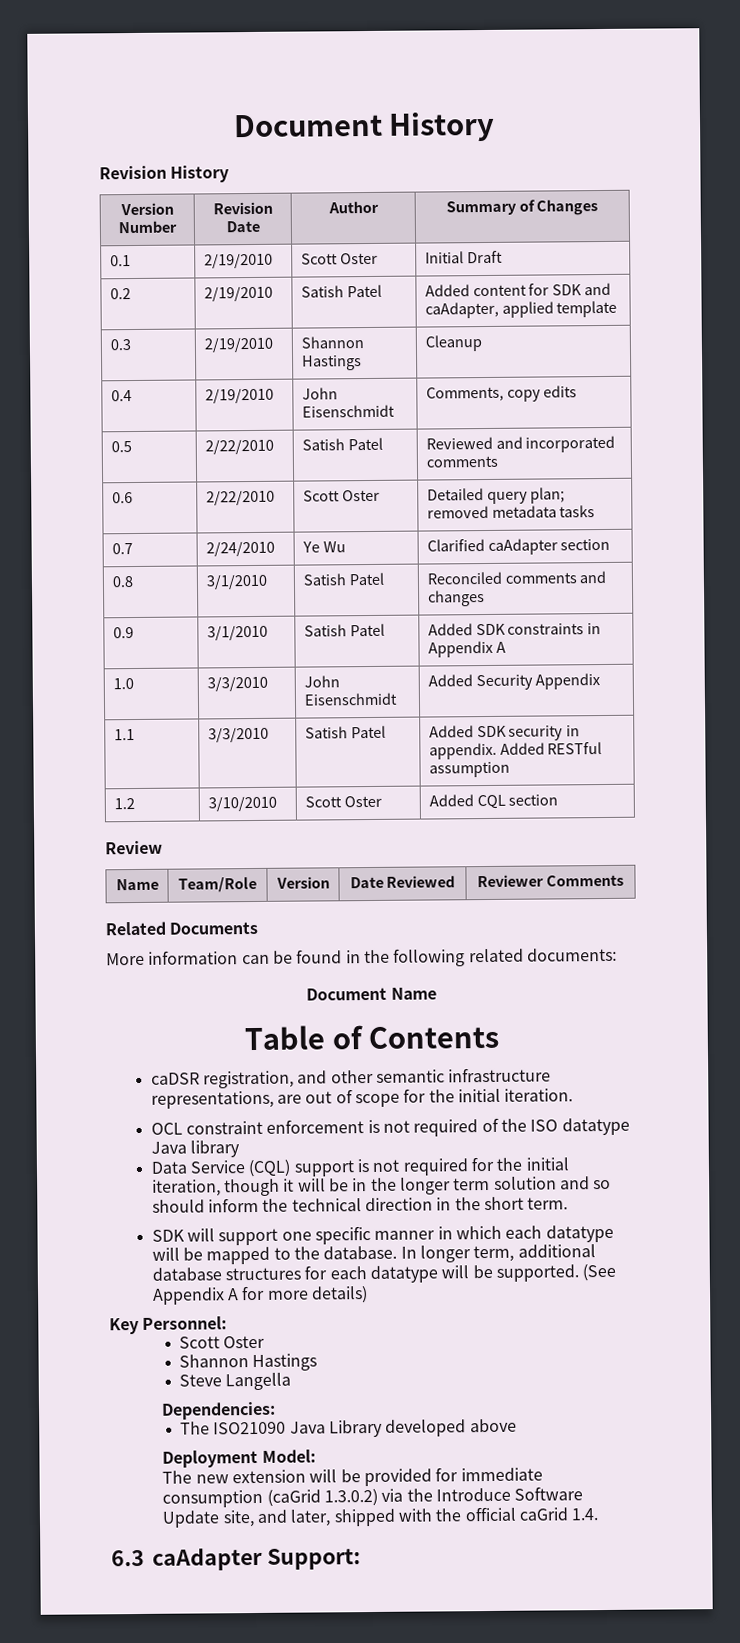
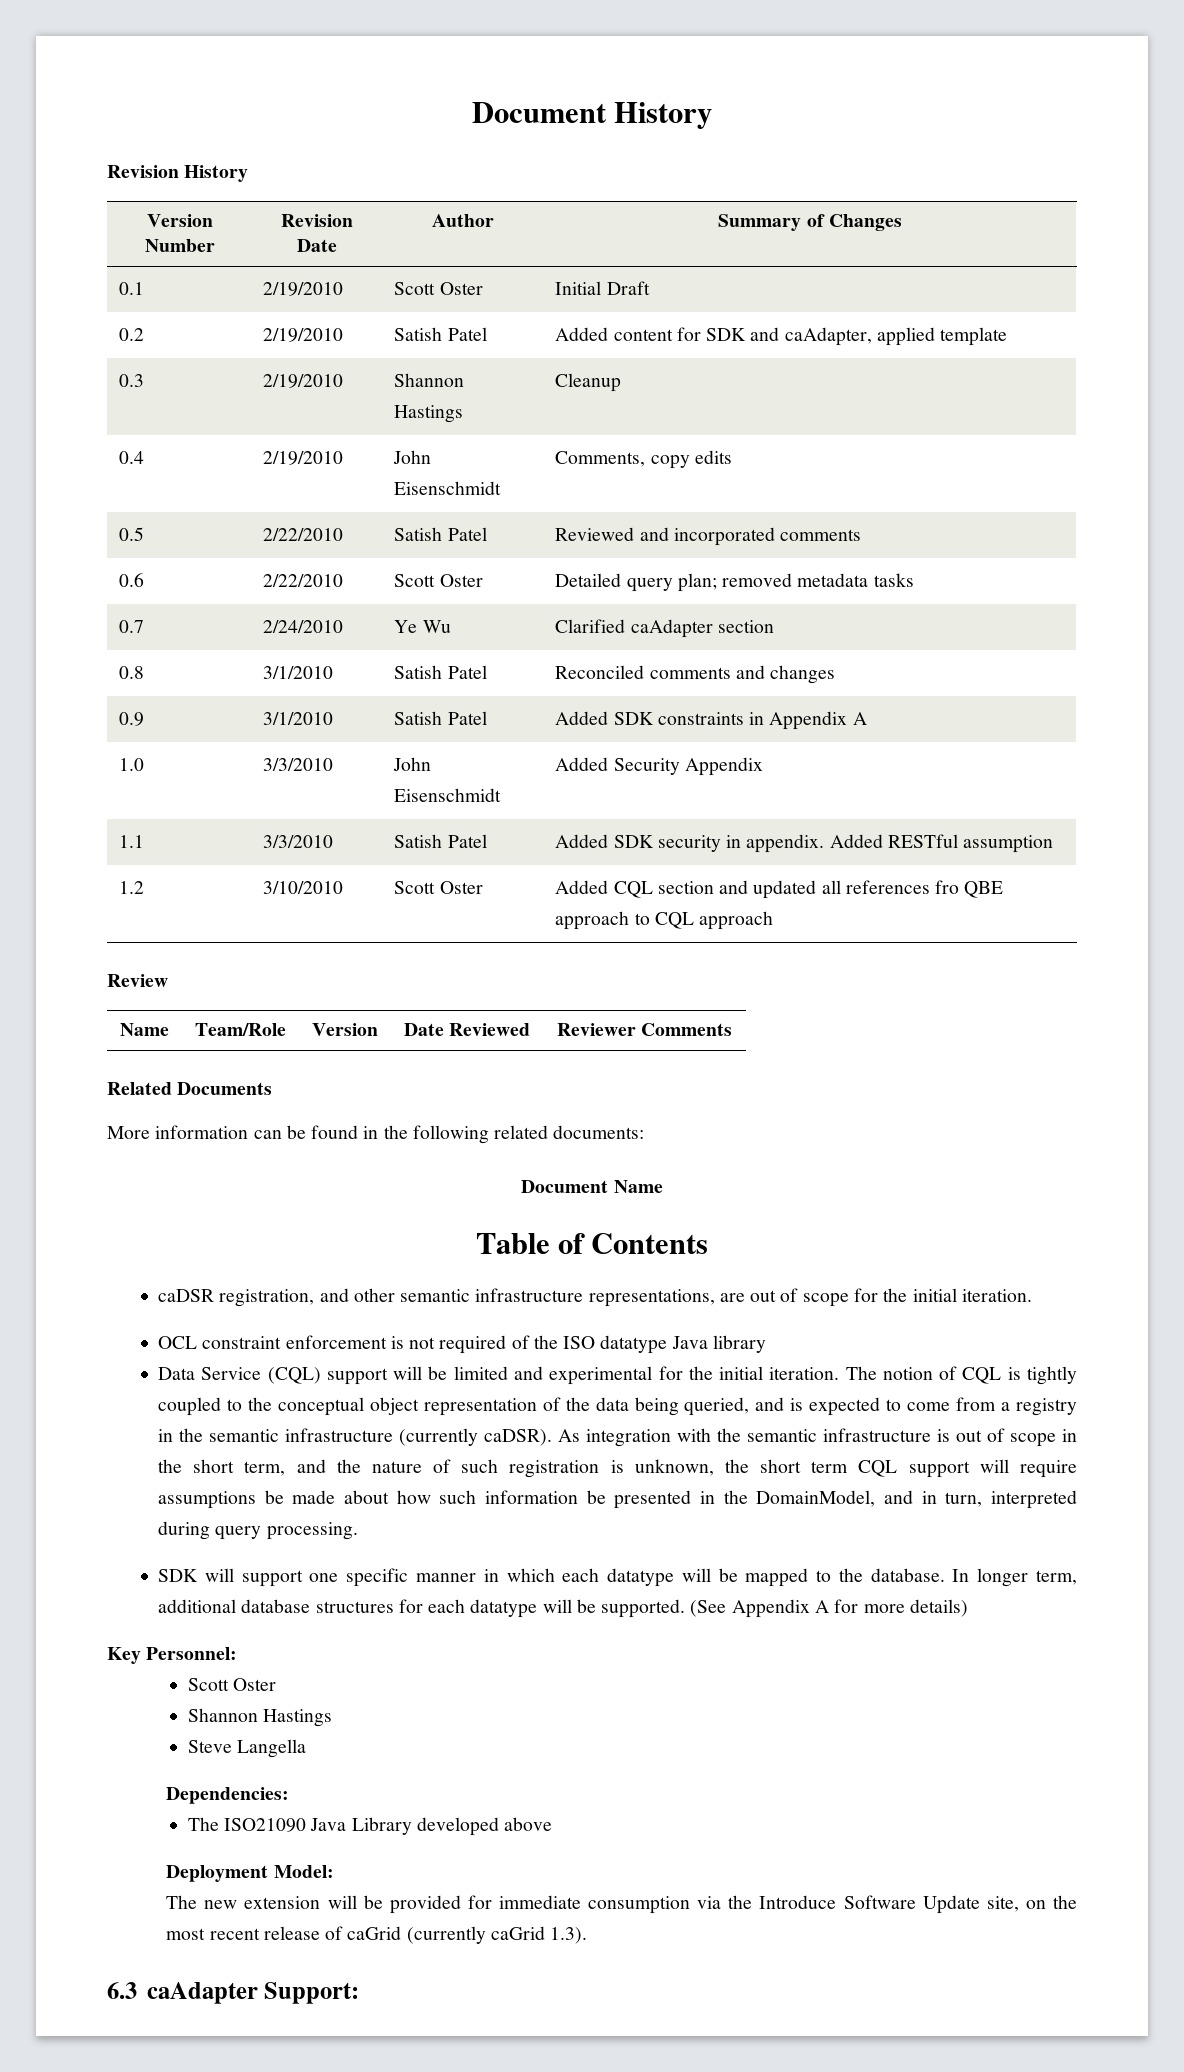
- 1.2 | 3/10/2010 | Scott Oster | Added CQL section
+ 1.2 | 3/10/2010 | Scott Oster | Added CQL section and updated all references fro QBE approach to CQL approach
- Data Service (CQL) support is not required for the initial iteration, though it will be in the longer term solution and so should inform the technical direction in the short term.
+ Data Service (CQL) support will be limited and experimental for the initial iteration. The notion of CQL is tightly coupled to the conceptual object representation of the data being queried, and is expected to come from a registry in the semantic infrastructure (currently caDSR). As integration with the semantic infrastructure is out of scope in the short term, and the nature of such registration is unknown, the short term CQL support will require assumptions be made about how such information be presented in the DomainModel, and in turn, interpreted during query processing.
- The new extension will be provided for immediate consumption (caGrid 1.3.0.2) via the Introduce Software Update site, and later, shipped with the official caGrid 1.4.
+ The new extension will be provided for immediate consumption via the Introduce Software Update site, on the most recent release of caGrid (currently caGrid 1.3).

